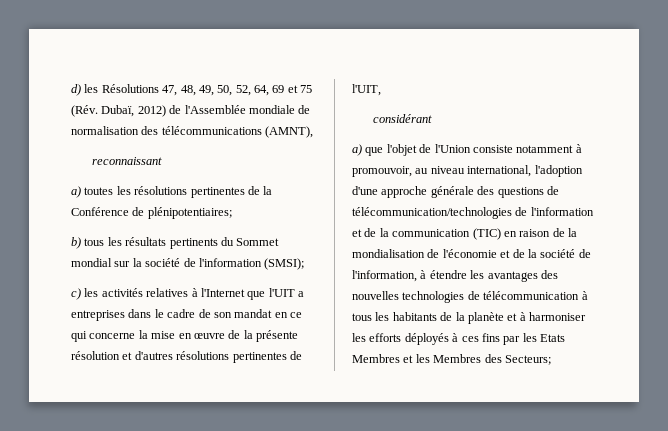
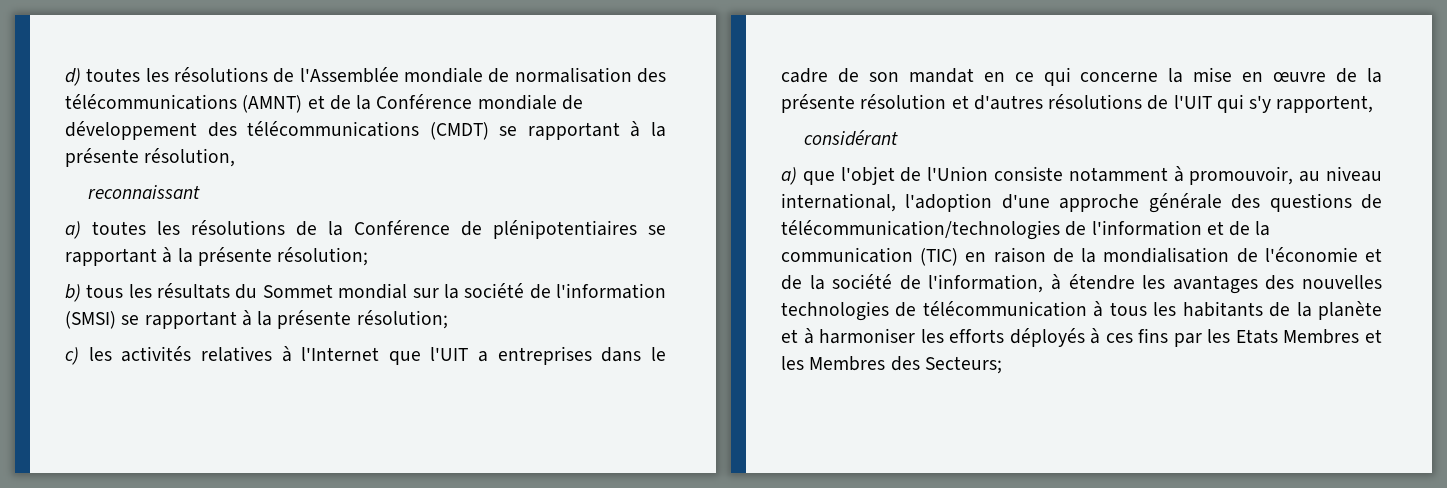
- d) les Résolutions 47, 48, 49, 50, 52, 64, 69 et 75 (Rév. Dubaï, 2012) de l'Assemblée mondiale de normalisation des télécommunications (AMNT),
+ d) toutes les résolutions de l'Assemblée mondiale de normalisation des télécommunications (AMNT) et de la Conférence mondiale de développement des télécommunications (CMDT) se rapportant à la présente résolution,
- a) toutes les résolutions pertinentes de la Conférence de plénipotentiaires;
+ a) toutes les résolutions de la Conférence de plénipotentiaires se rapportant à la présente résolution;
- b) tous les résultats pertinents du Sommet mondial sur la société de l'information (SMSI);
+ b) tous les résultats du Sommet mondial sur la société de l'information (SMSI) se rapportant à la présente résolution;
- c) les activités relatives à l'Internet que l'UIT a entreprises dans le cadre de son mandat en ce qui concerne la mise en œuvre de la présente résolution et d'autres résolutions pertinentes de l'UIT,
+ c) les activités relatives à l'Internet que l'UIT a entreprises dans le cadre de son mandat en ce qui concerne la mise en œuvre de la présente résolution et d'autres résolutions de l'UIT qui s'y rapportent,

